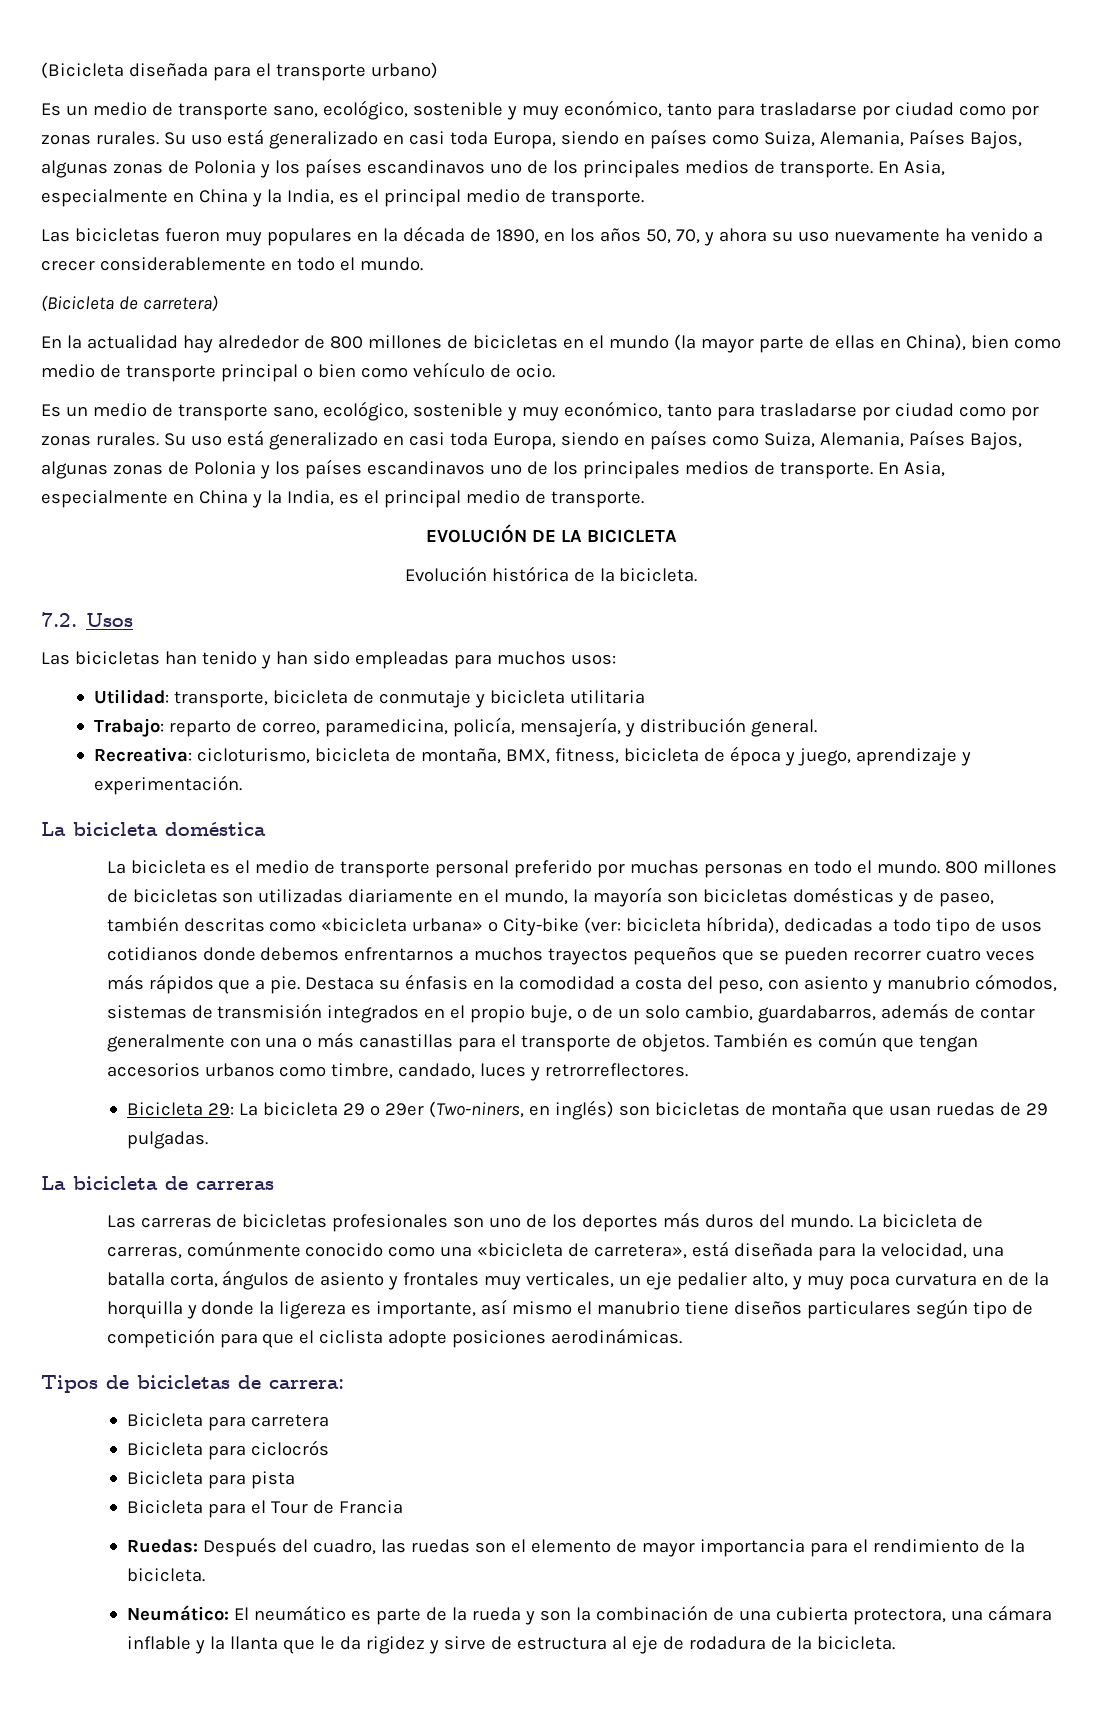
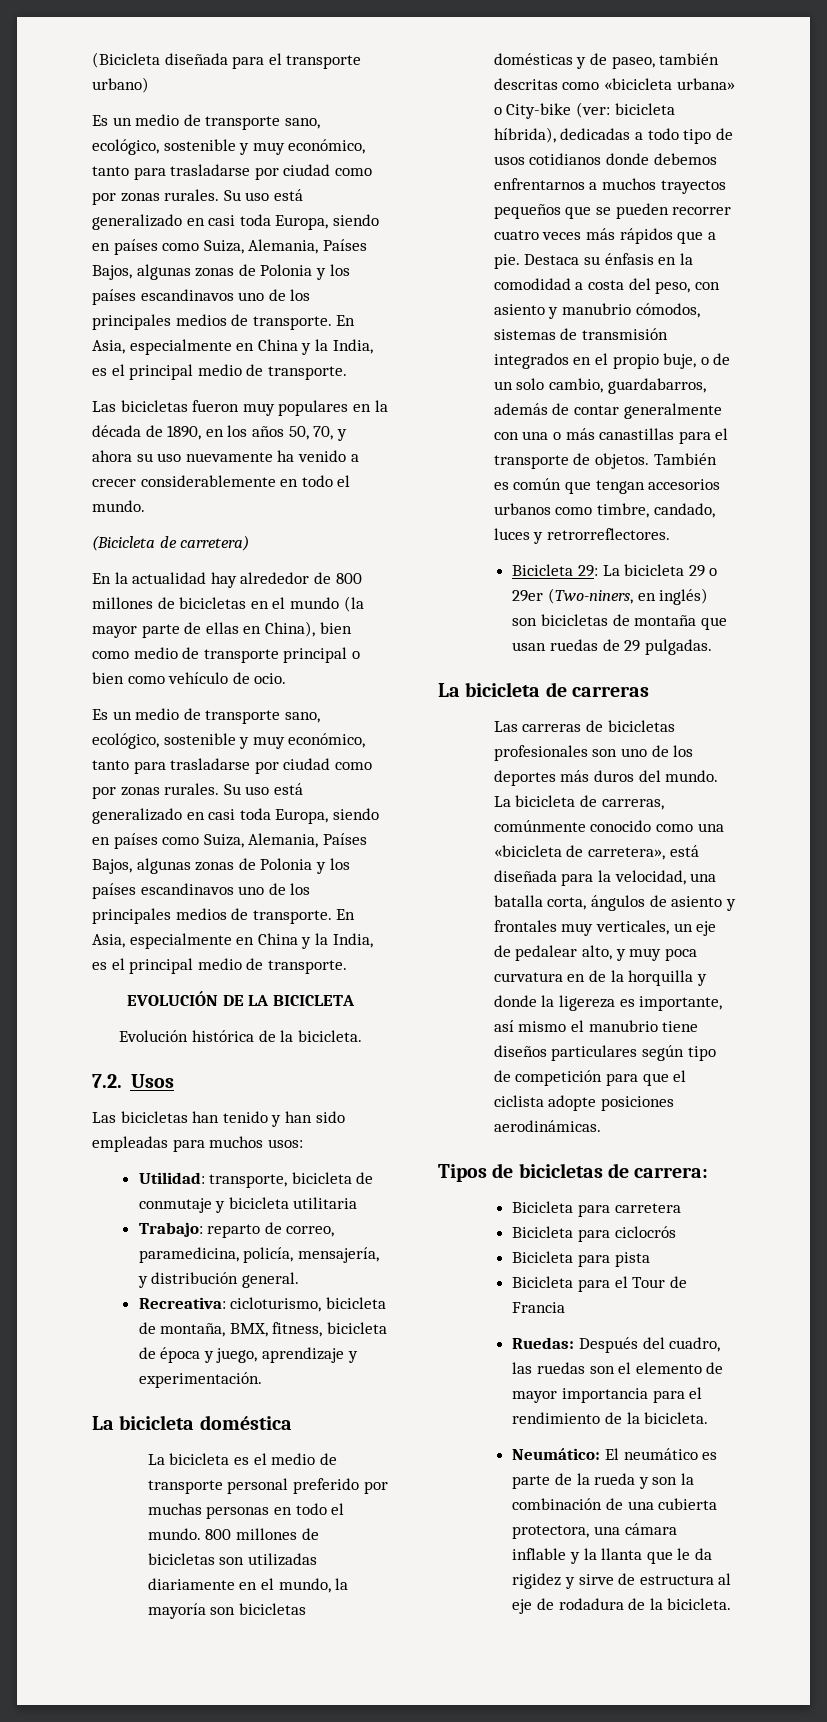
- La bicicleta de carreras, comúnmente conocido como una «bicicleta de carretera», está diseñada para la velocidad, una batalla corta, ángulos de asiento y frontales muy verticales, un eje pedalier alto, y muy poca curvatura en de la horquilla y donde la ligereza es importante, así mismo el manubrio tiene diseños particulares según tipo de competición para que el ciclista adopte posiciones aerodinámicas.
+ La bicicleta de carreras, comúnmente conocido como una «bicicleta de carretera», está diseñada para la velocidad, una batalla corta, ángulos de asiento y frontales muy verticales, un eje de pedalear alto, y muy poca curvatura en de la horquilla y donde la ligereza es importante, así mismo el manubrio tiene diseños particulares según tipo de competición para que el ciclista adopte posiciones aerodinámicas.

